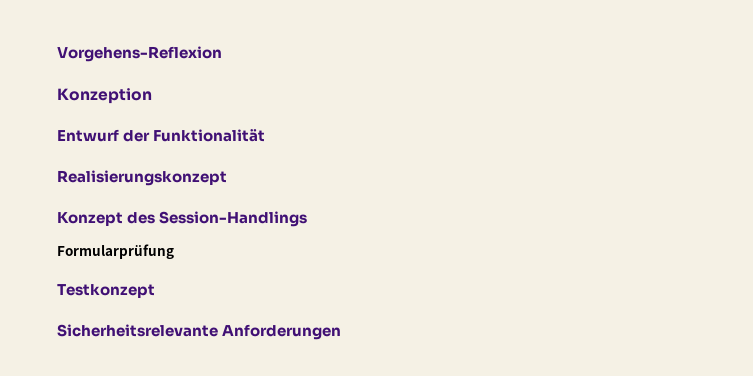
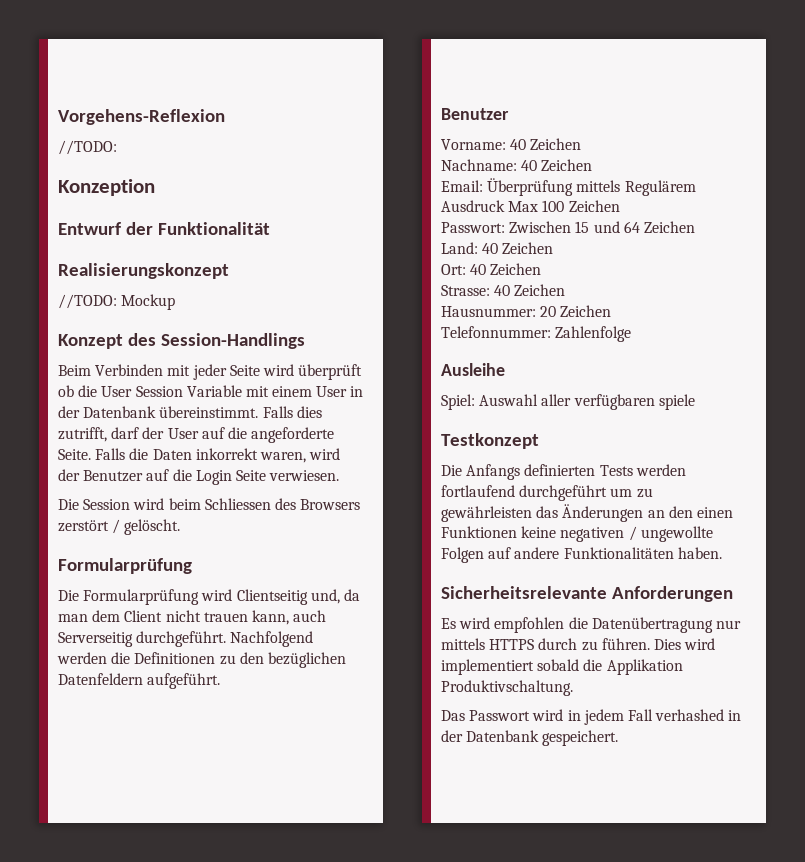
  Vorgehens-Reflexion
+ //TODO:
+ //TODO: Mockup
+ Beim Verbinden mit jeder Seite wird überprüft ob die User Session Variable mit einem User in der Datenbank übereinstimmt. Falls dies zutrifft, darf der User auf die angeforderte Seite. Falls die Daten inkorrekt waren, wird der Benutzer auf die Login Seite verwiesen.
+ Die Session wird beim Schliessen des Browsers zerstört / gelöscht.
  Formularprüfung
+ Die Formularprüfung wird Clientseitig und, da man dem Client nicht trauen kann, auch Serverseitig durchgeführt. Nachfolgend werden die Definitionen zu den bezüglichen Datenfeldern aufgeführt.
+ Benutzer
+ Vorname: 40 Zeichen
+ Nachname: 40 Zeichen
+ Email: Überprüfung mittels Regulärem Ausdruck Max 100 Zeichen
+ Passwort: Zwischen 15 und 64 Zeichen
+ Land: 40 Zeichen
+ Ort: 40 Zeichen
+ Strasse: 40 Zeichen
+ Hausnummer: 20 Zeichen
+ Telefonnummer: Zahlenfolge
+ Ausleihe
+ Spiel: Auswahl aller verfügbaren spiele
  Testkonzept
+ Die Anfangs definierten Tests werden fortlaufend durchgeführt um zu gewährleisten das Änderungen an den einen Funktionen keine negativen / ungewollte Folgen auf andere Funktionalitäten haben.
  Sicherheitsrelevante Anforderungen
+ Es wird empfohlen die Datenübertragung nur mittels HTTPS durch zu führen. Dies wird implementiert sobald die Applikation Produktivschaltung.
+ Das Passwort wird in jedem Fall verhashed in der Datenbank gespeichert.

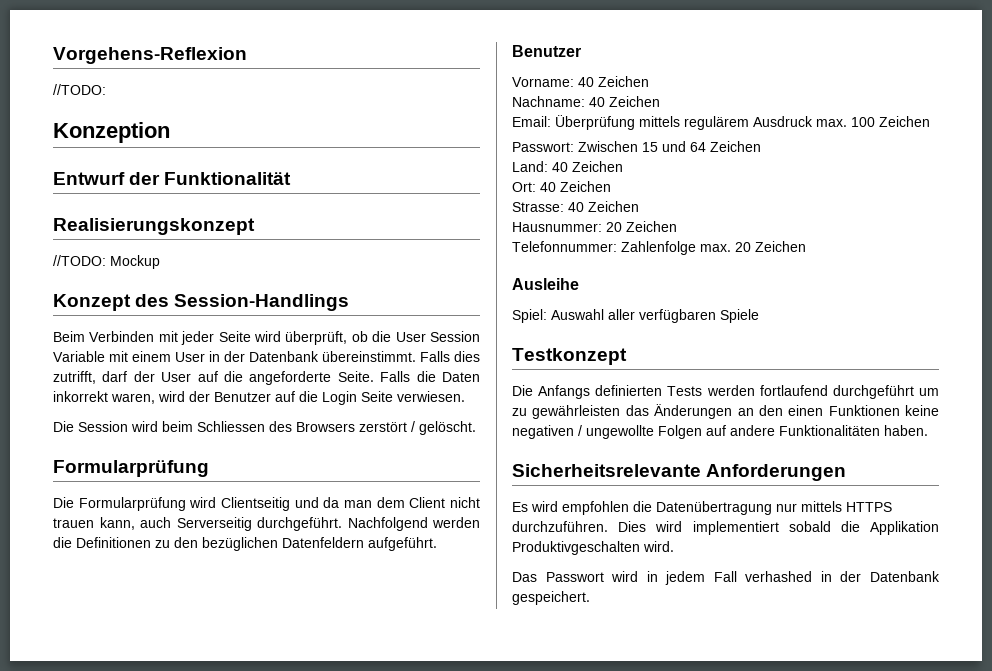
- Beim Verbinden mit jeder Seite wird überprüft ob die User Session Variable mit einem User in der Datenbank übereinstimmt.
+ Beim Verbinden mit jeder Seite wird überprüft, ob die User Session Variable mit einem User in der Datenbank übereinstimmt.
- Die Formularprüfung wird Clientseitig und, da man dem Client nicht trauen kann, auch Serverseitig durchgeführt.
+ Die Formularprüfung wird Clientseitig und da man dem Client nicht trauen kann, auch Serverseitig durchgeführt.
- Email: Überprüfung mittels Regulärem Ausdruck Max 100 Zeichen
+ Email: Überprüfung mittels regulärem Ausdruck max. 100 Zeichen
- Telefonnummer: Zahlenfolge
+ Telefonnummer: Zahlenfolge max. 20 Zeichen
- Spiel: Auswahl aller verfügbaren spiele
+ Spiel: Auswahl aller verfügbaren Spiele
- Es wird empfohlen die Datenübertragung nur mittels HTTPS durch zu führen.
+ Es wird empfohlen die Datenübertragung nur mittels HTTPS durchzuführen.
- Dies wird implementiert sobald die Applikation Produktivschaltung.
+ Dies wird implementiert sobald die Applikation Produktivgeschalten wird.

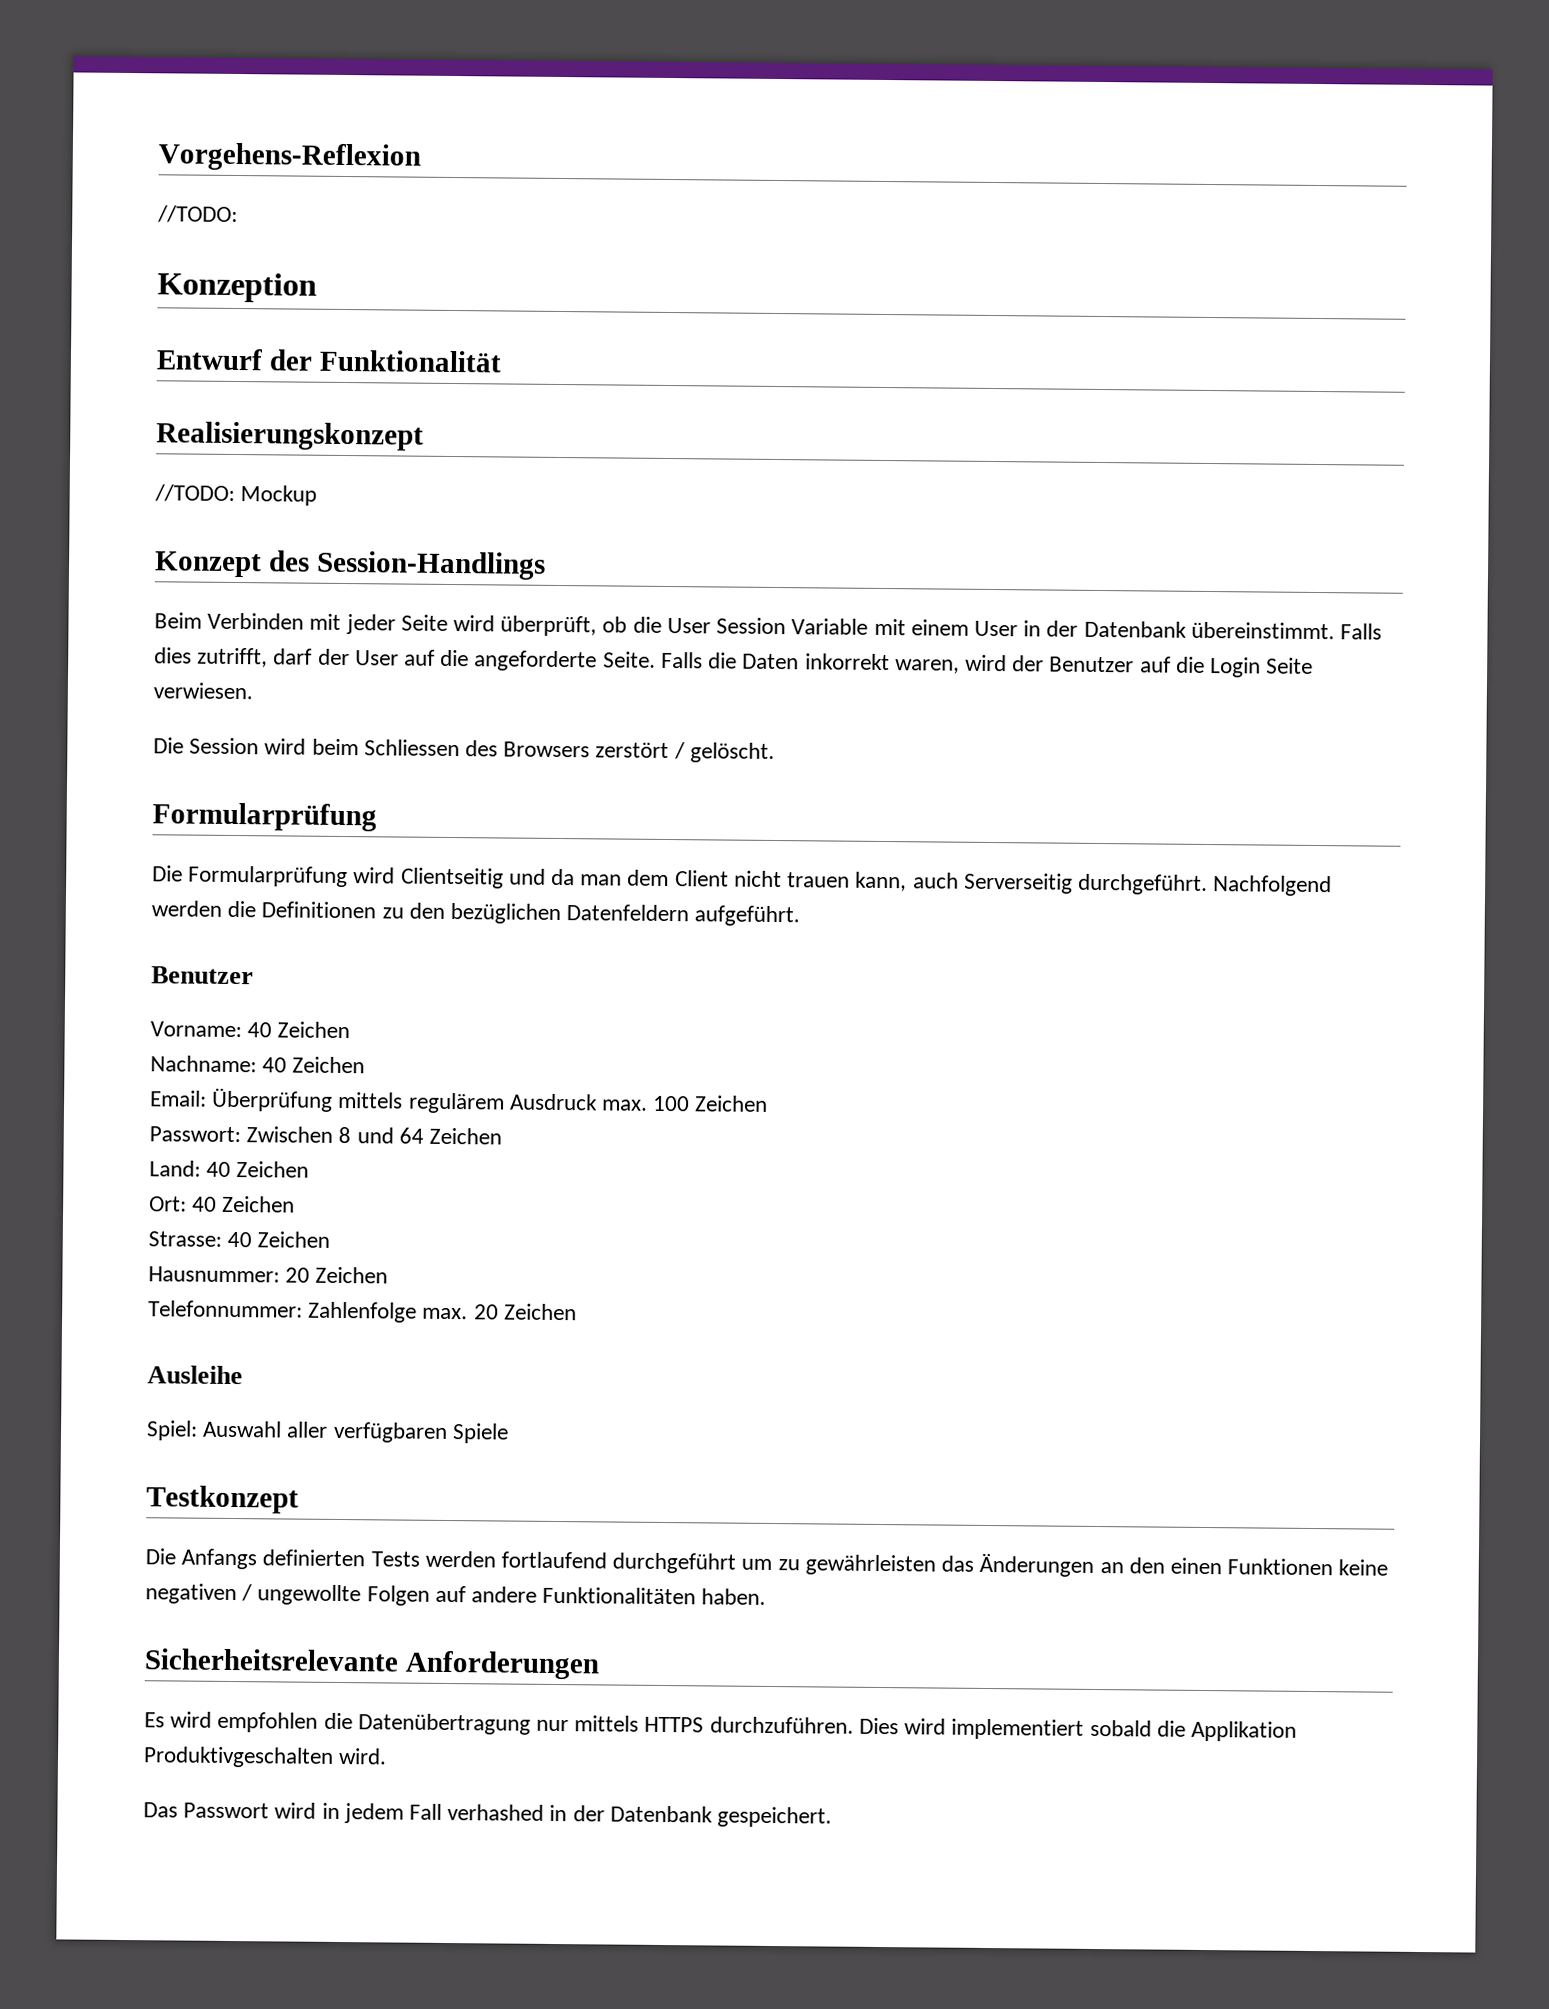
- Passwort: Zwischen 15 und 64 Zeichen
+ Passwort: Zwischen 8 und 64 Zeichen

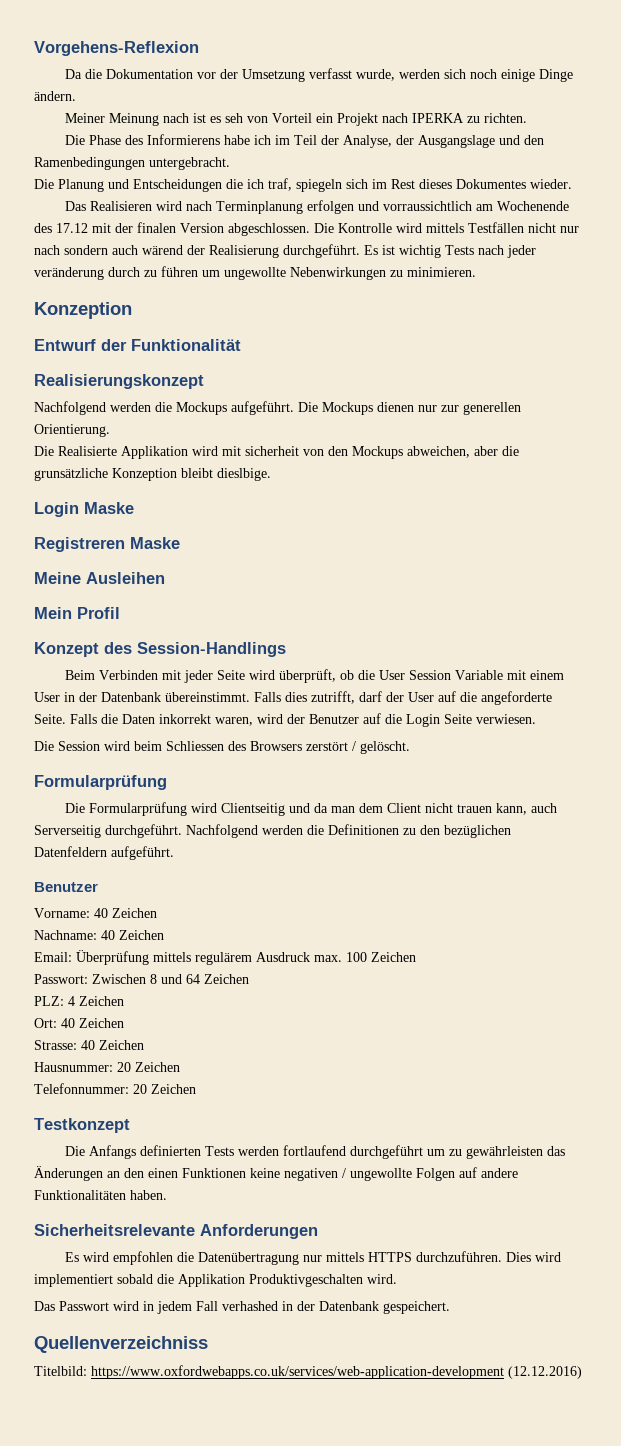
  Vorgehens-Reflexion
- //TODO:
+ Da die Dokumentation vor der Umsetzung verfasst wurde, werden sich noch einige Dinge ändern.
+ Meiner Meinung nach ist es seh von Vorteil ein Projekt nach IPERKA zu richten.
+ Die Phase des Informierens habe ich im Teil der Analyse, der Ausgangslage und den Ramenbedingungen untergebracht.
+ Die Planung und Entscheidungen die ich traf, spiegeln sich im Rest dieses Dokumentes wieder.
+ Das Realisieren wird nach Terminplanung erfolgen und vorraussichtlich am Wochenende des 17.12 mit der finalen Version abgeschlossen. Die Kontrolle wird mittels Testfällen nicht nur nach sondern auch wärend der Realisierung durchgeführt. Es ist wichtig Tests nach jeder veränderung durch zu führen um ungewollte Nebenwirkungen zu minimieren.
- //TODO: Mockup
+ Nachfolgend werden die Mockups aufgeführt. Die Mockups dienen nur zur generellen Orientierung.
+ Die Realisierte Applikation wird mit sicherheit von den Mockups abweichen, aber die grunsätzliche Konzeption bleibt dieslbige.
+ Login Maske
+ Registreren Maske
+ Meine Ausleihen
+ Mein Profil
- Land: 40 Zeichen
+ PLZ: 4 Zeichen
- Telefonnummer: Zahlenfolge max. 20 Zeichen
- Ausleihe
- Spiel: Auswahl aller verfügbaren Spiele
+ Telefonnummer: 20 Zeichen
+ Quellenverzeichniss
+ Titelbild: https://www.oxfordwebapps.co.uk/services/web-application-development (12.12.2016)

